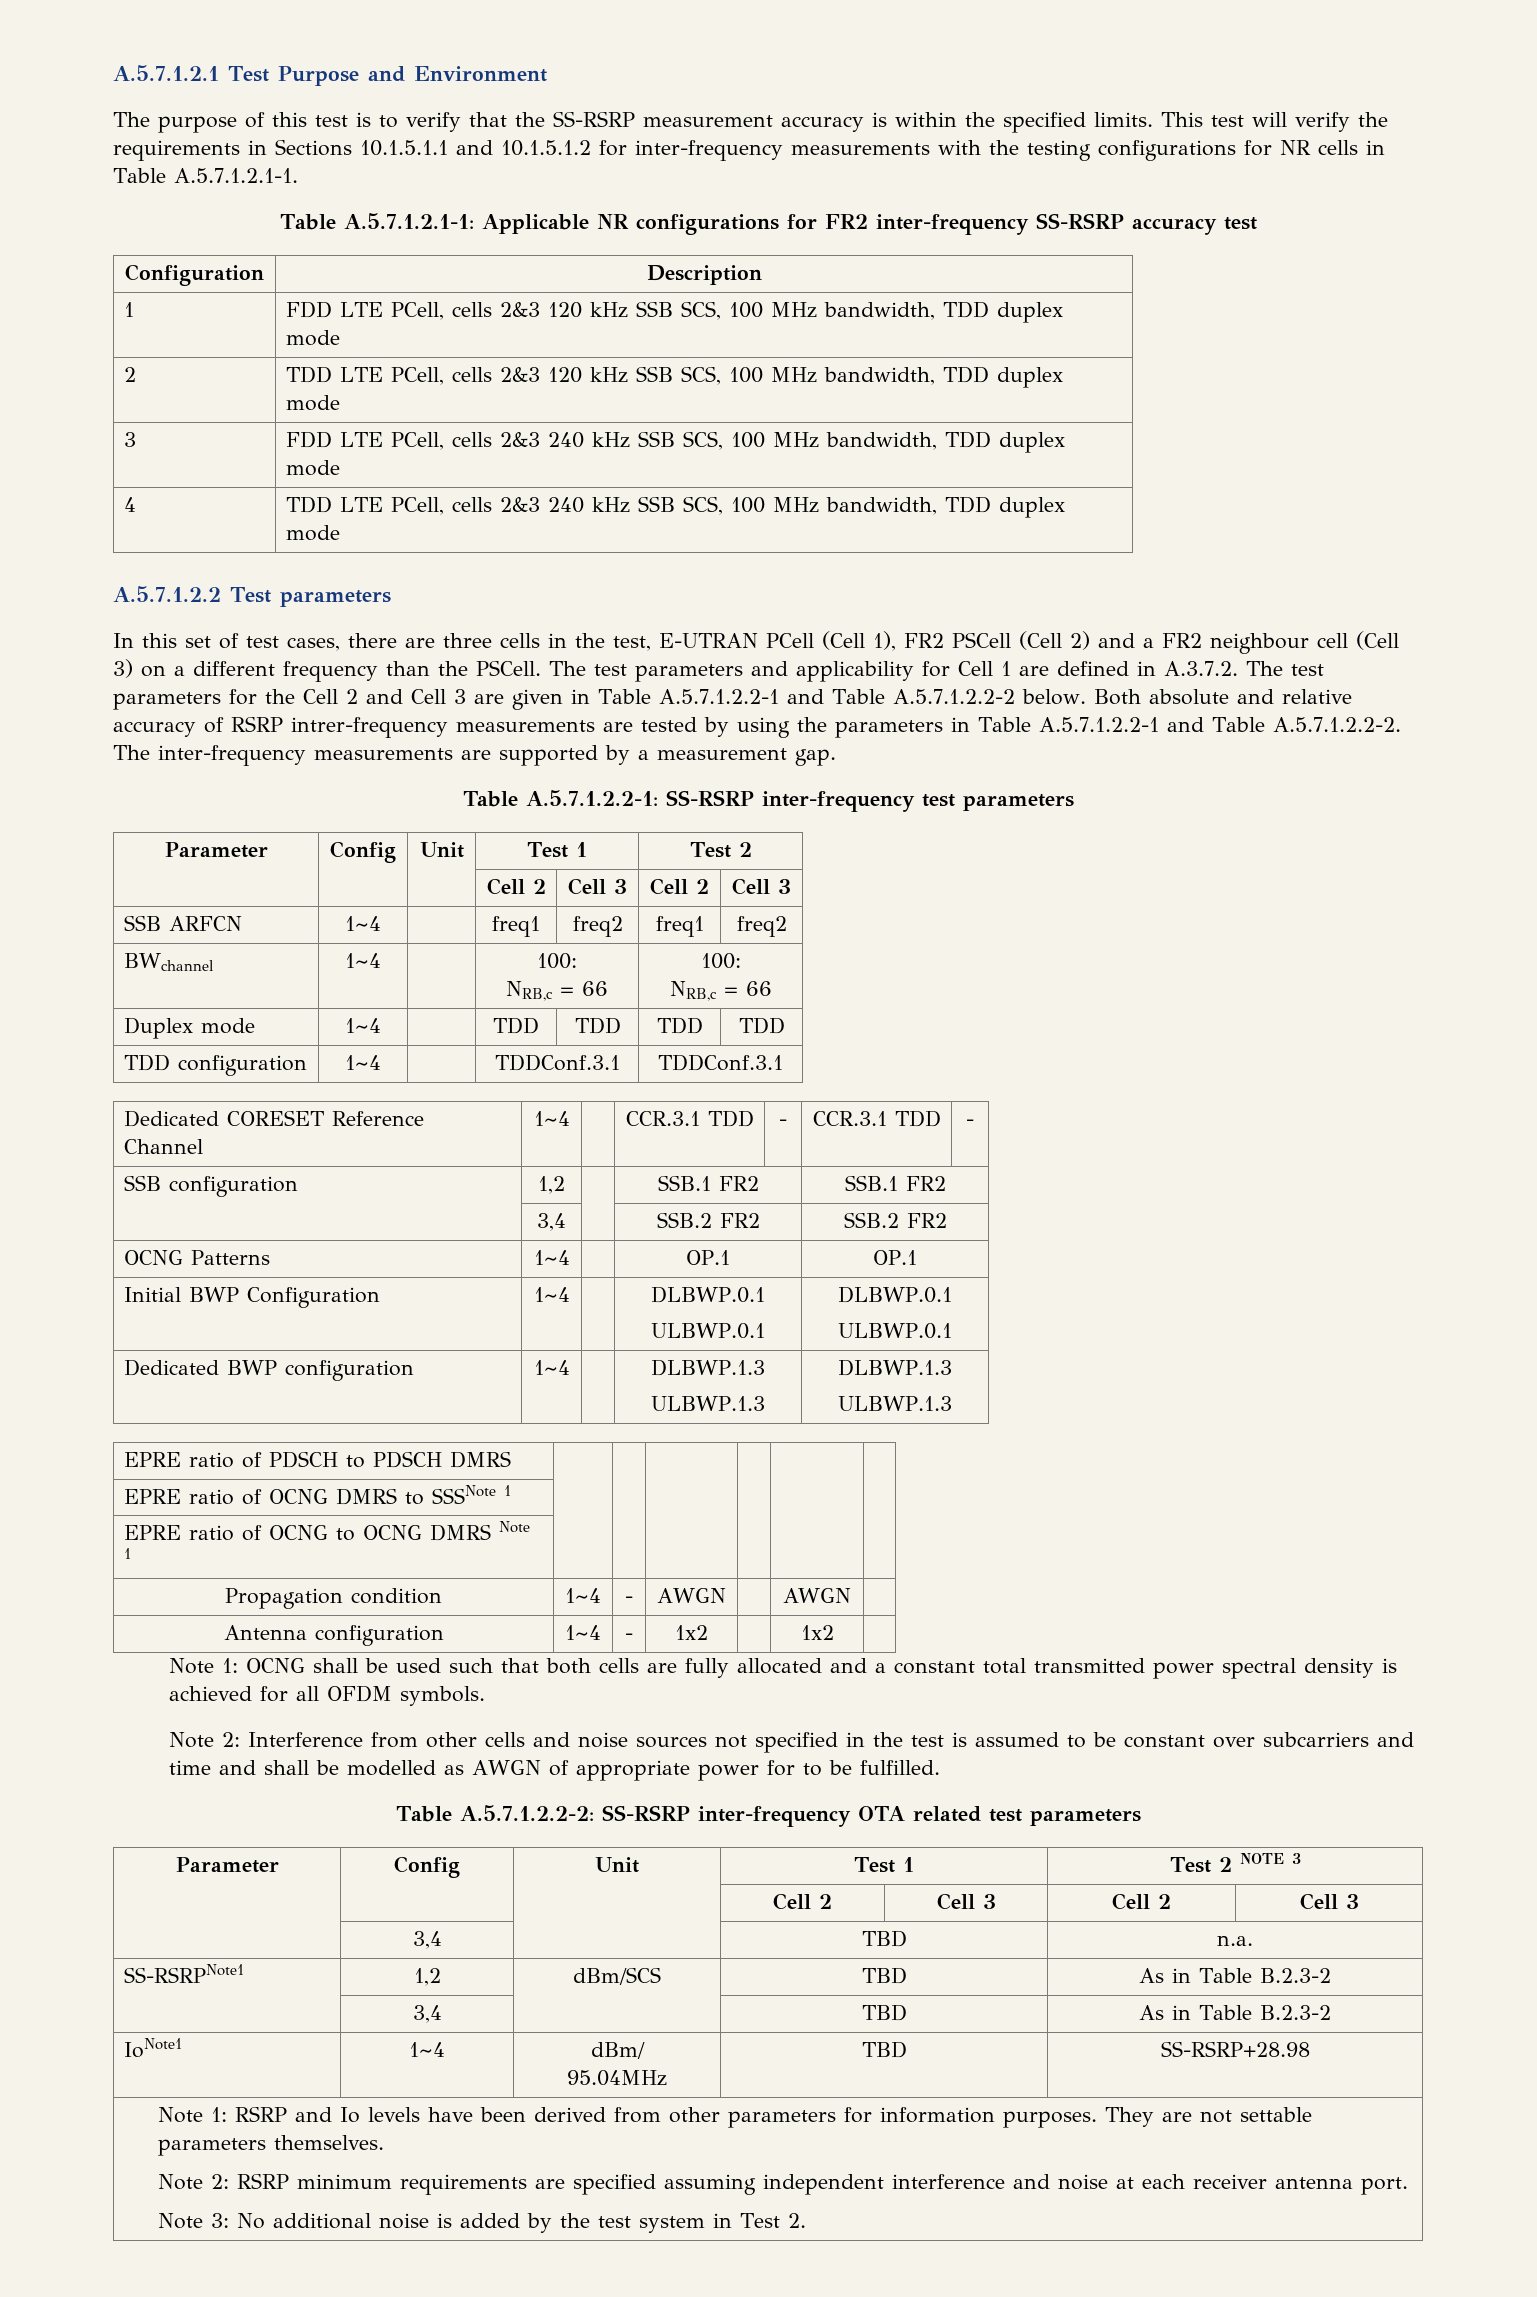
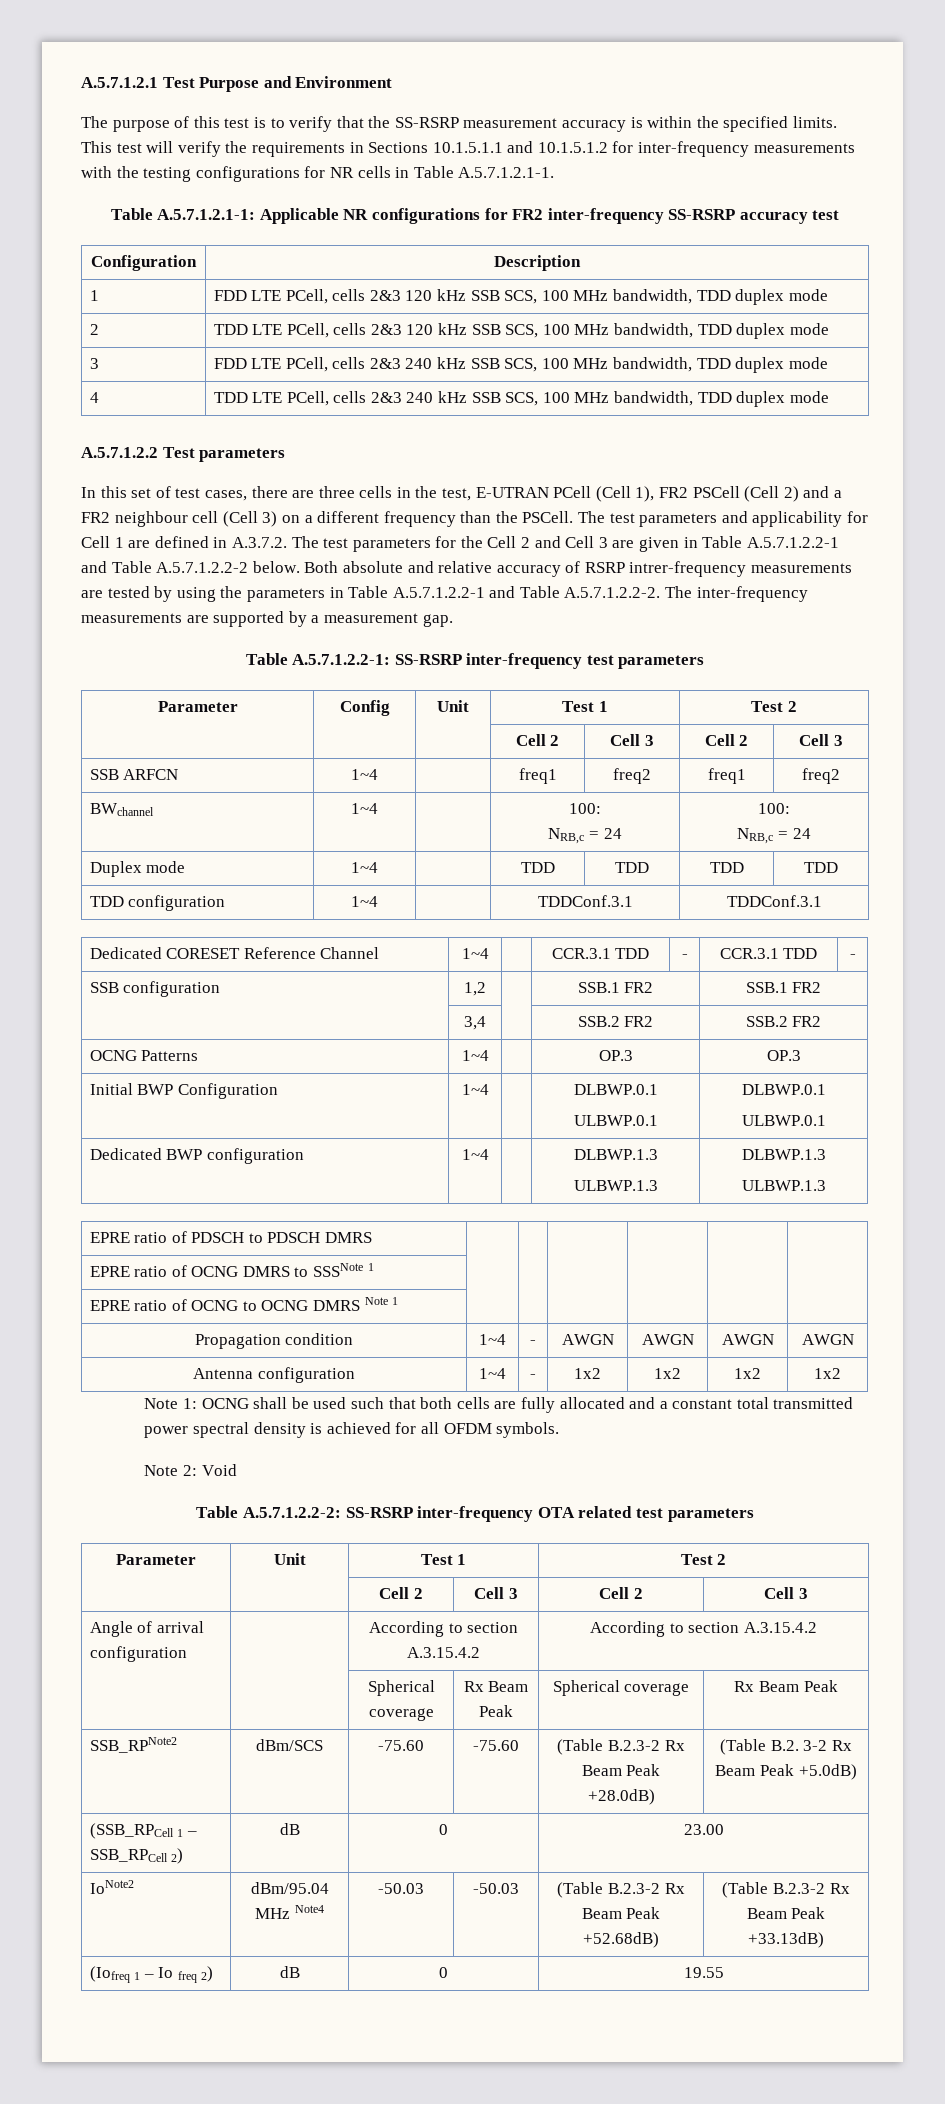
  BWchannel | 1~4 | | 100:
- NRB,c = 66 | 100:
- NRB,c = 66
+ NRB,c = 24 | 100:
+ NRB,c = 24
- OCNG Patterns | 1~4 | | OP.1 | OP.1
+ OCNG Patterns | 1~4 | | OP.3 | OP.3
- Propagation condition | 1~4 | - | AWGN | | AWGN |
+ Propagation condition | 1~4 | - | AWGN | AWGN | AWGN | AWGN
- Antenna configuration | 1~4 | - | 1x2 | | 1x2 |
+ Antenna configuration | 1~4 | - | 1x2 | 1x2 | 1x2 | 1x2
- Note 2: Interference from other cells and noise sources not specified in the test is assumed to be constant over subcarriers and time and shall be modelled as AWGN of appropriate power for to be fulfilled.
+ Note 2: Void
- Parameter | Config | Unit | Test 1 | Test 2 NOTE 3
- | | | Cell 2 | Cell 3 | Cell 2 | Cell 3
- | 3,4 | | TBD | n.a.
- SS-RSRPNote1 | 1,2 | dBm/SCS | TBD | As in Table B.2.3-2
- | 3,4 | | TBD | As in Table B.2.3-2
- IoNote1 | 1~4 | dBm/
- 95.04MHz | TBD | SS-RSRP+28.98
- Note 1: RSRP and Io levels have been derived from other parameters for information purposes. They are not settable parameters themselves.
- Note 2: RSRP minimum requirements are specified assuming independent interference and noise at each receiver antenna port.
- Note 3: No additional noise is added by the test system in Test 2.
+ Parameter | Unit | Test 1 | Test 2
+ | | Cell 2 | Cell 3 | Cell 2 | Cell 3
+ Angle of arrival configuration | | According to section A.3.15.4.2 | According to section A.3.15.4.2
+ | | Spherical coverage | Rx Beam Peak | Spherical coverage | Rx Beam Peak
+ SSB_RPNote2 | dBm/SCS | -75.60 | -75.60 | (Table B.2.3-2 Rx Beam Peak +28.0dB) | (Table B.2. 3-2 Rx Beam Peak +5.0dB)
+ (SSB_RPCell 1 – SSB_RPCell 2) | dB | 0 | 23.00
+ IoNote2 | dBm/95.04 MHz Note4 | -50.03 | -50.03 | (Table B.2.3-2 Rx Beam Peak +52.68dB) | (Table B.2.3-2 Rx Beam Peak +33.13dB)
+ (Iofreq 1 – Io freq 2) | dB | 0 | 19.55

